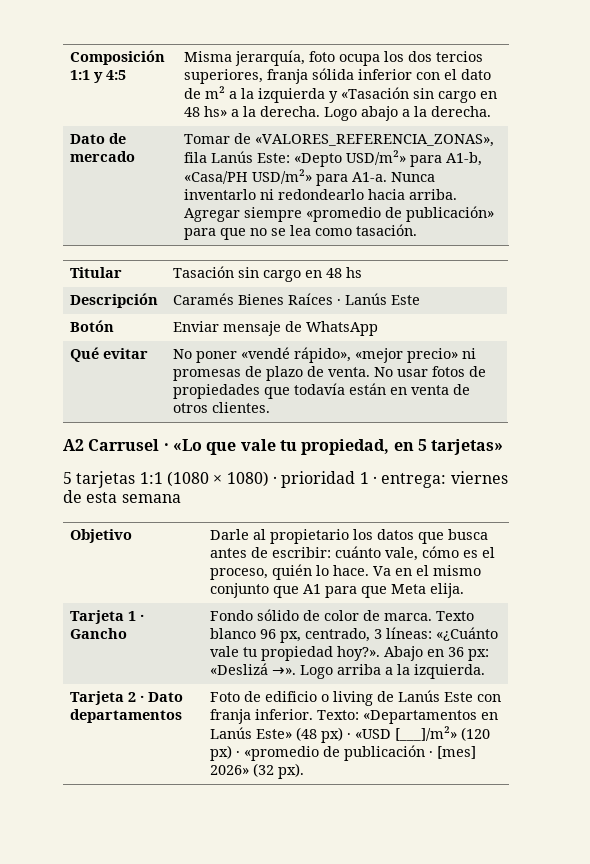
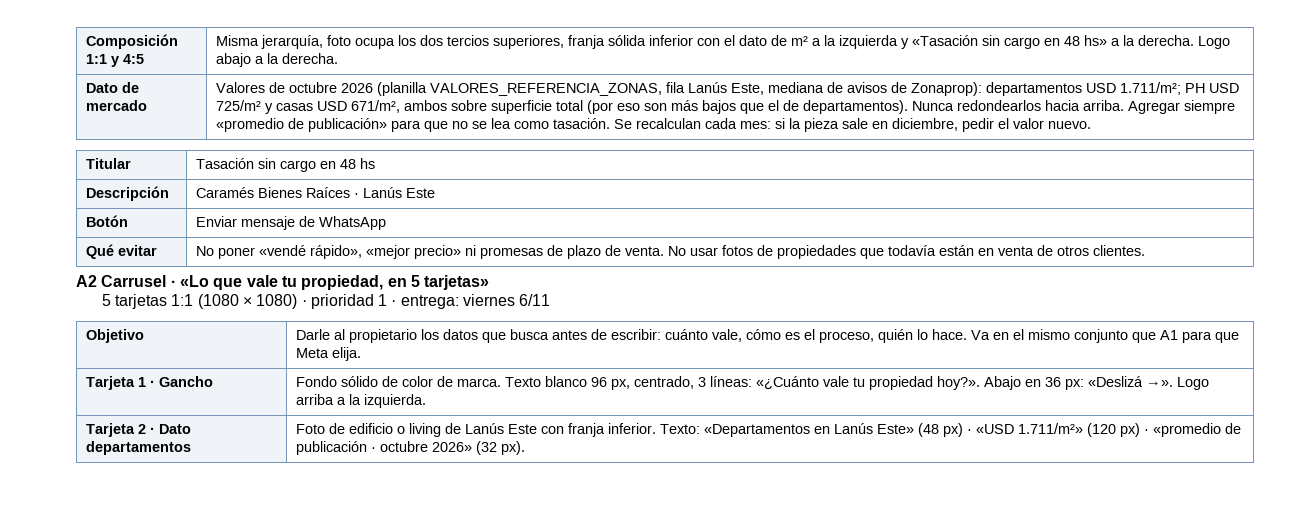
- Tomar de «VALORES_REFERENCIA_ZONAS», fila Lanús Este: «Depto USD/m²» para A1-b, «Casa/PH USD/m²» para A1-a. Nunca inventarlo ni redondearlo hacia arriba.
+ Valores de octubre 2026 (planilla VALORES_REFERENCIA_ZONAS, fila Lanús Este, mediana de avisos de Zonaprop): departamentos USD 1.711/m²; PH USD 725/m² y casas USD 671/m², ambos sobre superficie total (por eso son más bajos que el de departamentos). Nunca redondearlos hacia arriba.
+ Se recalculan cada mes: si la pieza sale en diciembre, pedir el valor nuevo.
- 5 tarjetas 1:1 (1080 × 1080) · prioridad 1 · entrega: viernes de esta semana
+ 5 tarjetas 1:1 (1080 × 1080) · prioridad 1 · entrega: viernes 6/11
- Tarjeta 2 · Dato departamentos | Foto de edificio o living de Lanús Este con franja inferior. Texto: «Departamentos en Lanús Este» (48 px) · «USD [___]/m²» (120 px) · «promedio de publicación · [mes] 2026» (32 px).
+ Tarjeta 2 · Dato departamentos | Foto de edificio o living de Lanús Este con franja inferior. Texto: «Departamentos en Lanús Este» (48 px) · «USD 1.711/m²» (120 px) · «promedio de publicación · octubre 2026» (32 px).

